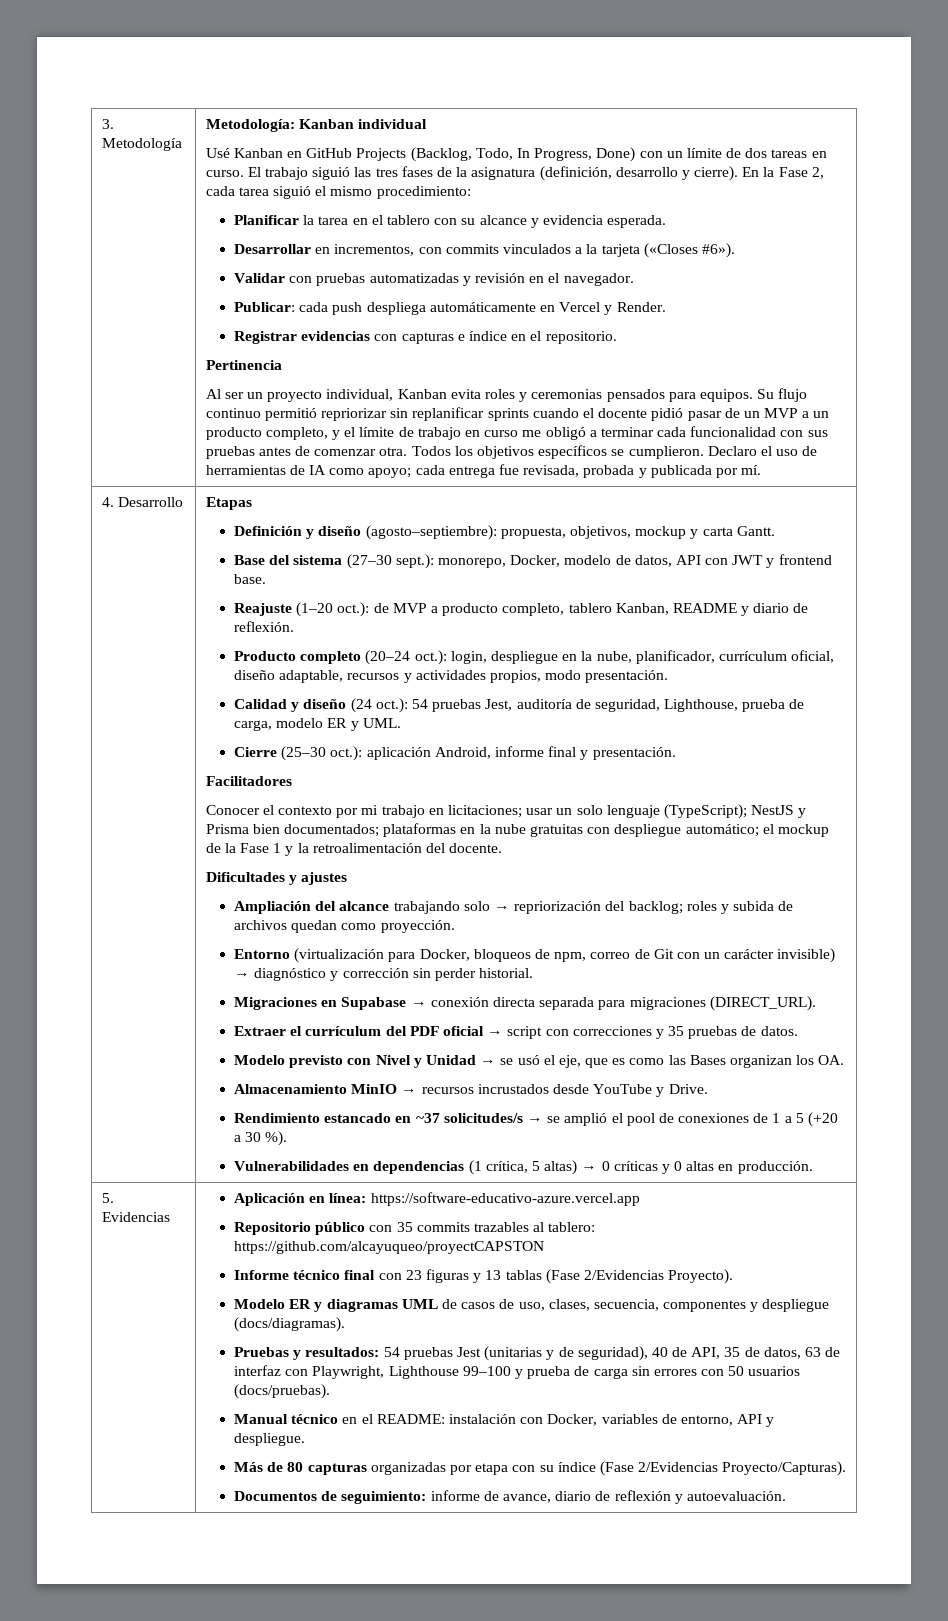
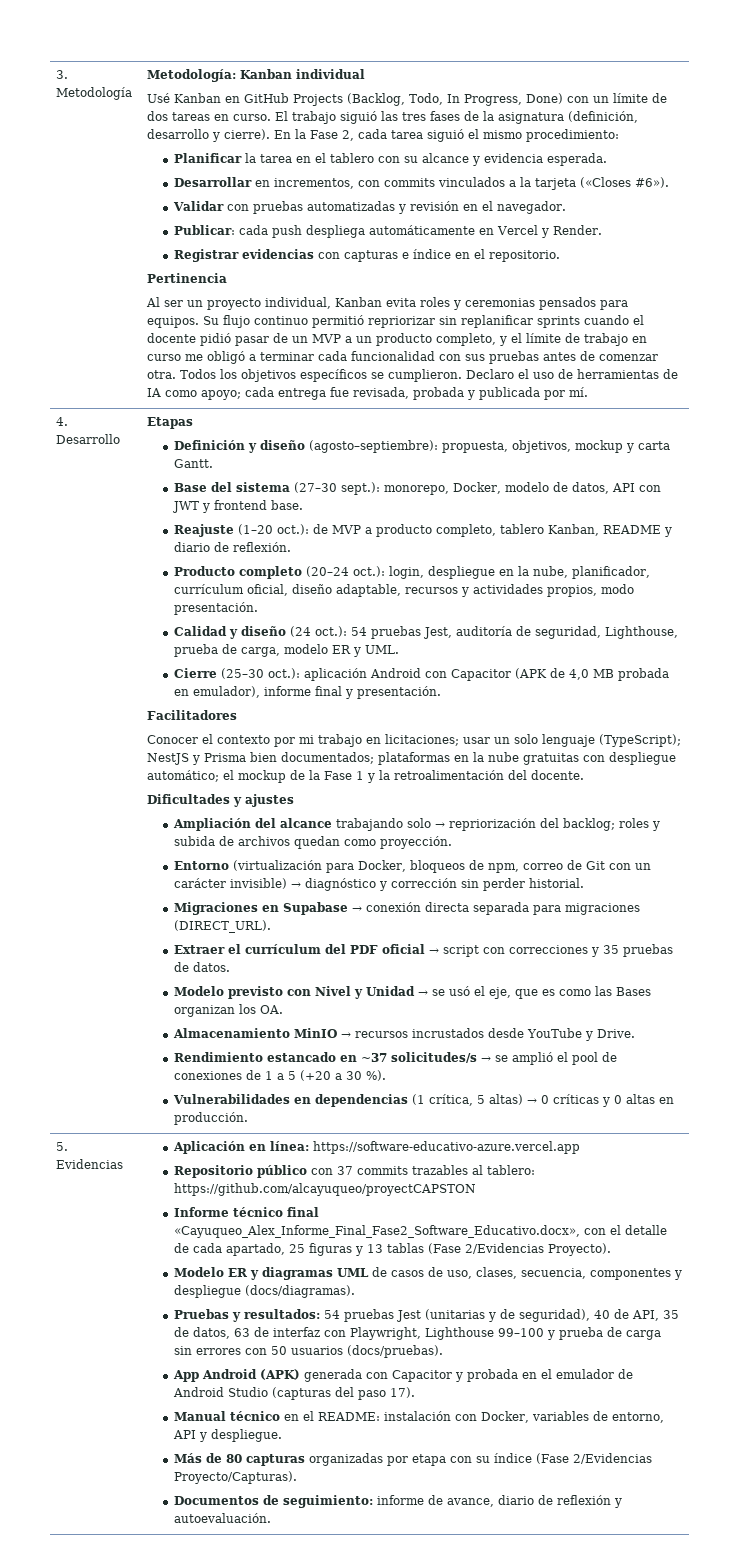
- Cierre (25–30 oct.): aplicación Android, informe final y presentación.
+ Cierre (25–30 oct.): aplicación Android con Capacitor (APK de 4,0 MB probada en emulador), informe final y presentación.
- Repositorio público con 35 commits trazables al tablero: https://github.com/alcayuqueo/proyectCAPSTON
+ Repositorio público con 37 commits trazables al tablero: https://github.com/alcayuqueo/proyectCAPSTON
- Informe técnico final con 23 figuras y 13 tablas (Fase 2/Evidencias Proyecto).
+ Informe técnico final «Cayuqueo_Alex_Informe_Final_Fase2_Software_Educativo.docx», con el detalle de cada apartado, 25 figuras y 13 tablas (Fase 2/Evidencias Proyecto).
+ App Android (APK) generada con Capacitor y probada en el emulador de Android Studio (capturas del paso 17).

